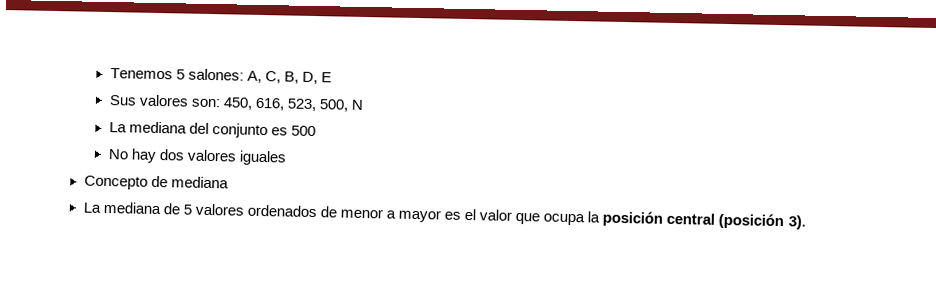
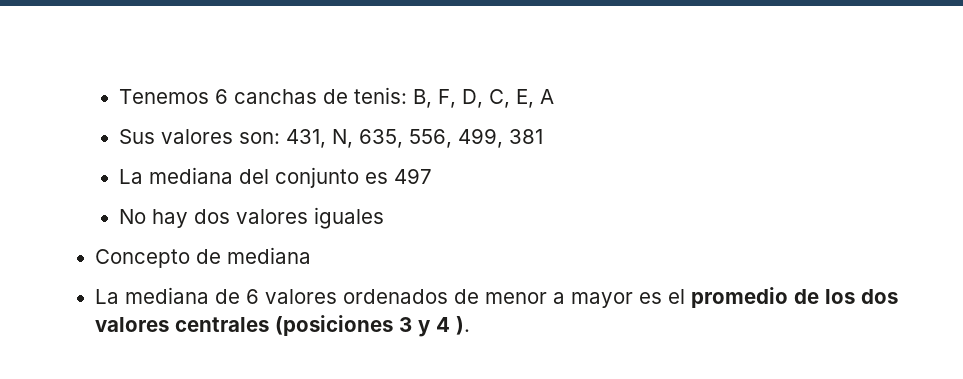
- Tenemos 5 salones: A, C, B, D, E
- Sus valores son: 450, 616, 523, 500, N
+ Tenemos 6 canchas de tenis: B, F, D, C, E, A
+ Sus valores son: 431, N, 635, 556, 499, 381
- La mediana del conjunto es 500
+ La mediana del conjunto es 497
- La mediana de 5 valores ordenados de menor a mayor es el valor que ocupa la posición central (posición 3).
+ La mediana de 6 valores ordenados de menor a mayor es el promedio de los dos valores centrales (posiciones 3 y 4 ).

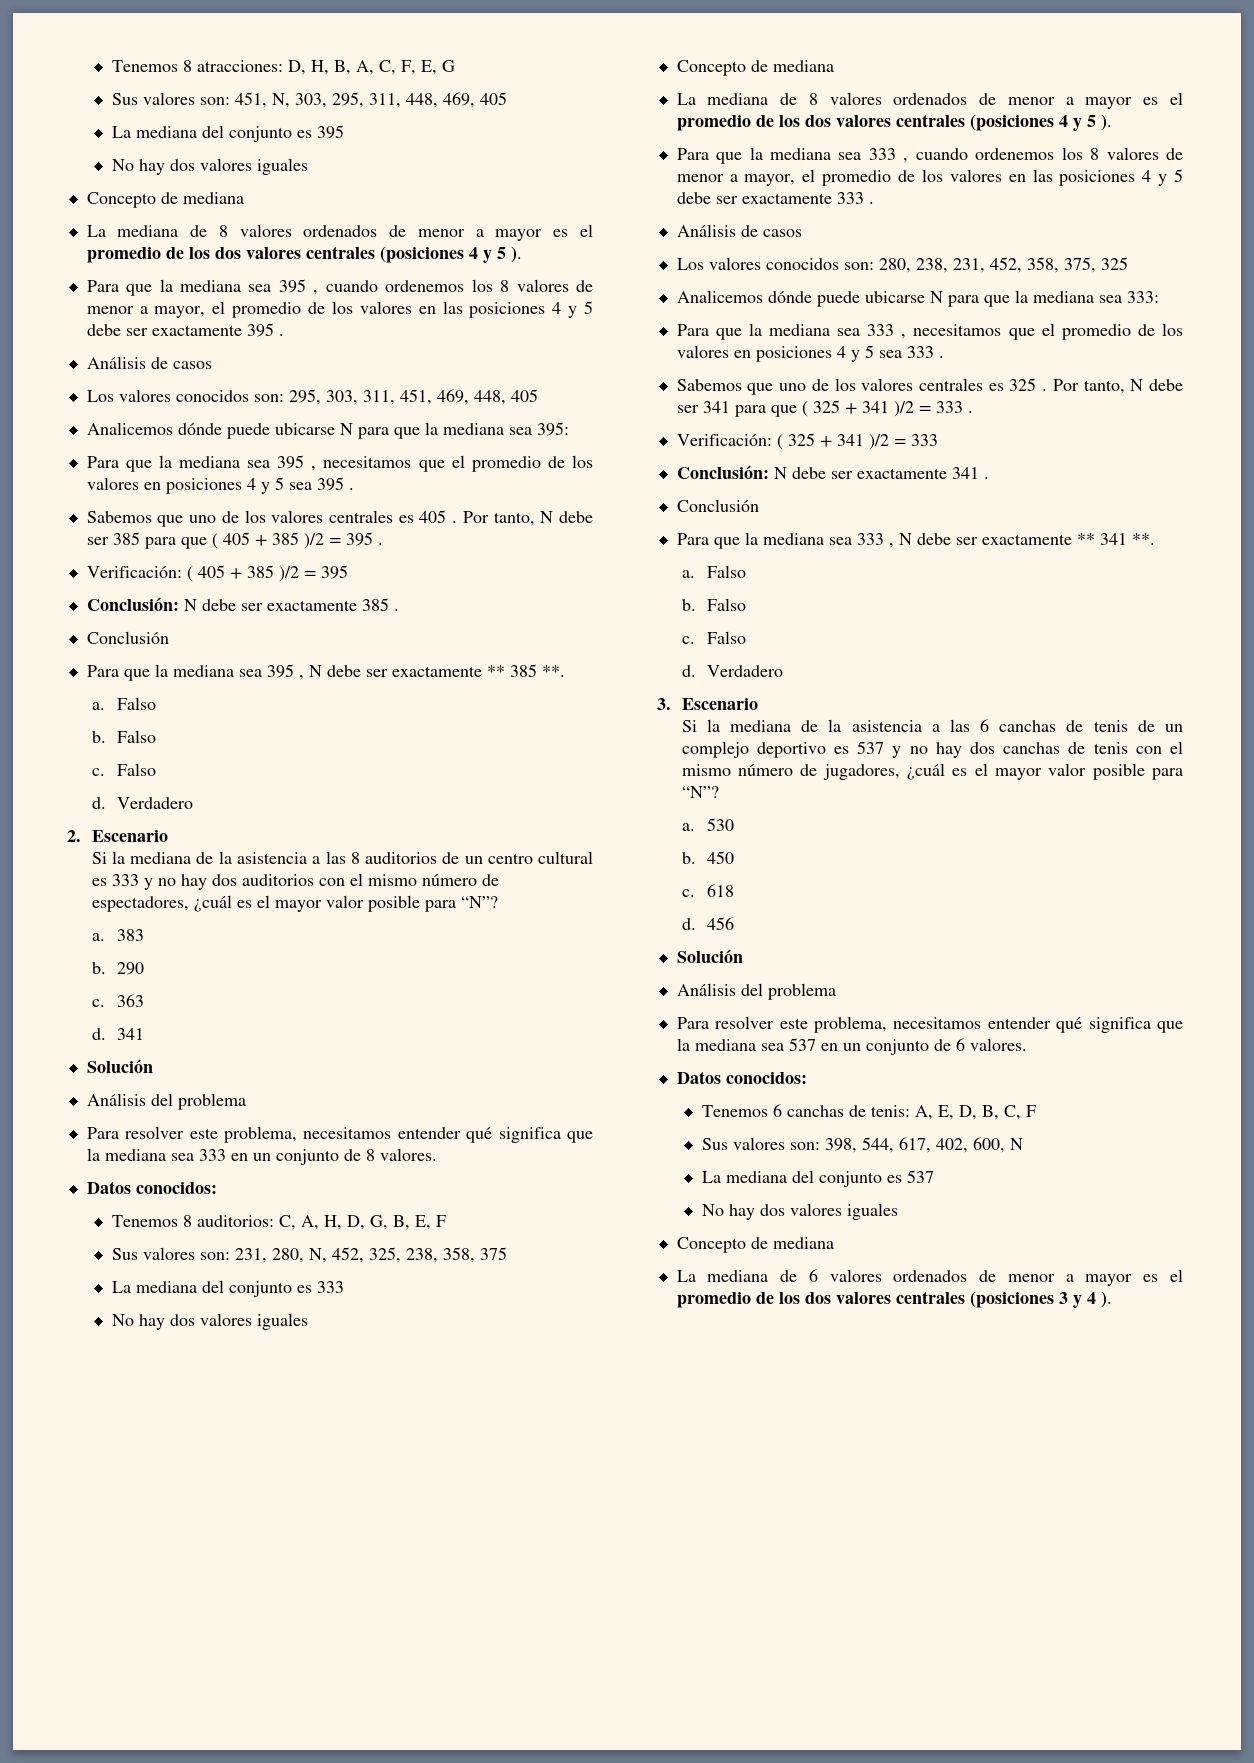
- Tenemos 6 canchas de tenis: B, F, D, C, E, A
- Sus valores son: 431, N, 635, 556, 499, 381
- La mediana del conjunto es 497
+ Tenemos 8 atracciones: D, H, B, A, C, F, E, G
+ Sus valores son: 451, N, 303, 295, 311, 448, 469, 405
+ La mediana del conjunto es 395
+ No hay dos valores iguales
+ Concepto de mediana
+ La mediana de 8 valores ordenados de menor a mayor es el promedio de los dos valores centrales (posiciones 4 y 5 ).
+ Para que la mediana sea 395 , cuando ordenemos los 8 valores de menor a mayor, el promedio de los valores en las posiciones 4 y 5 debe ser exactamente 395 .
+ Análisis de casos
+ Los valores conocidos son: 295, 303, 311, 451, 469, 448, 405
+ Analicemos dónde puede ubicarse N para que la mediana sea 395:
+ Para que la mediana sea 395 , necesitamos que el promedio de los valores en posiciones 4 y 5 sea 395 .
+ Sabemos que uno de los valores centrales es 405 . Por tanto, N debe ser 385 para que ( 405 + 385 )/2 = 395 .
+ Verificación: ( 405 + 385 )/2 = 395
+ Conclusión: N debe ser exactamente 385 .
+ Conclusión
+ Para que la mediana sea 395 , N debe ser exactamente ** 385 **.
+ a. Falso
+ b. Falso
+ c. Falso
+ d. Verdadero
+ 2. Escenario
+ Si la mediana de la asistencia a las 8 auditorios de un centro cultural es 333 y no hay dos auditorios con el mismo número de espectadores, ¿cuál es el mayor valor posible para “N”?
+ a. 383
+ b. 290
+ c. 363
+ d. 341
+ Solución
+ Análisis del problema
+ Para resolver este problema, necesitamos entender qué significa que la mediana sea 333 en un conjunto de 8 valores.
+ Datos conocidos:
+ Tenemos 8 auditorios: C, A, H, D, G, B, E, F
+ Sus valores son: 231, 280, N, 452, 325, 238, 358, 375
+ La mediana del conjunto es 333
+ No hay dos valores iguales
+ Concepto de mediana
+ La mediana de 8 valores ordenados de menor a mayor es el promedio de los dos valores centrales (posiciones 4 y 5 ).
+ Para que la mediana sea 333 , cuando ordenemos los 8 valores de menor a mayor, el promedio de los valores en las posiciones 4 y 5 debe ser exactamente 333 .
+ Análisis de casos
+ Los valores conocidos son: 280, 238, 231, 452, 358, 375, 325
+ Analicemos dónde puede ubicarse N para que la mediana sea 333:
+ Para que la mediana sea 333 , necesitamos que el promedio de los valores en posiciones 4 y 5 sea 333 .
+ Sabemos que uno de los valores centrales es 325 . Por tanto, N debe ser 341 para que ( 325 + 341 )/2 = 333 .
+ Verificación: ( 325 + 341 )/2 = 333
+ Conclusión: N debe ser exactamente 341 .
+ Conclusión
+ Para que la mediana sea 333 , N debe ser exactamente ** 341 **.
+ a. Falso
+ b. Falso
+ c. Falso
+ d. Verdadero
+ 3. Escenario
+ Si la mediana de la asistencia a las 6 canchas de tenis de un complejo deportivo es 537 y no hay dos canchas de tenis con el mismo número de jugadores, ¿cuál es el mayor valor posible para “N”?
+ a. 530
+ b. 450
+ c. 618
+ d. 456
+ Solución
+ Análisis del problema
+ Para resolver este problema, necesitamos entender qué significa que la mediana sea 537 en un conjunto de 6 valores.
+ Datos conocidos:
+ Tenemos 6 canchas de tenis: A, E, D, B, C, F
+ Sus valores son: 398, 544, 617, 402, 600, N
+ La mediana del conjunto es 537

